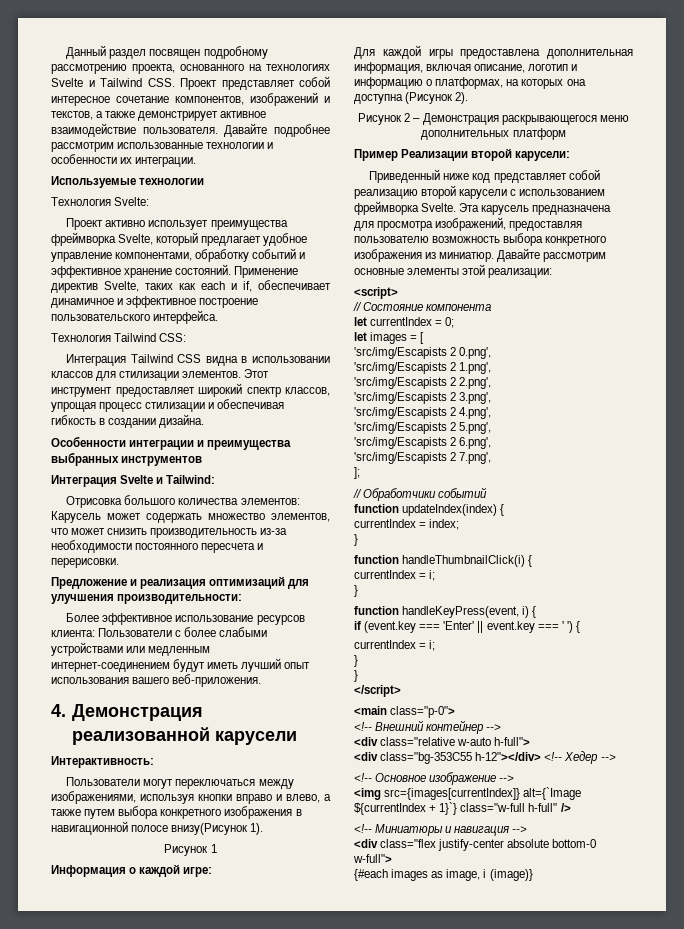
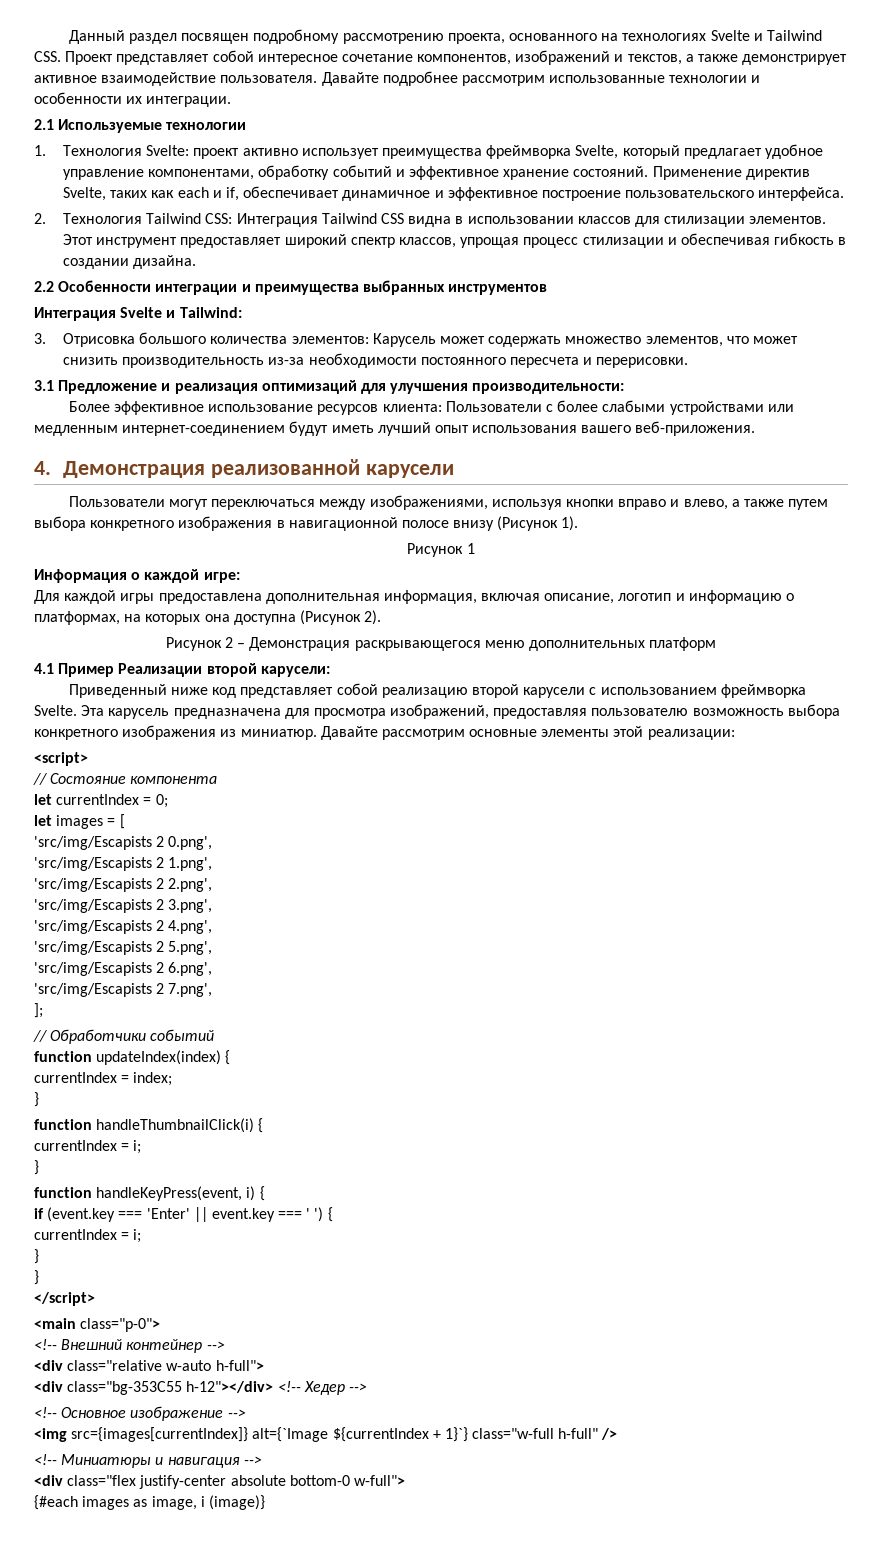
- Используемые технологии
+ 2.1 Используемые технологии
- Технология Svelte:
- Проект активно использует преимущества фреймворка Svelte, который предлагает удобное управление компонентами, обработку событий и эффективное хранение состояний.
+ 1. Технология Svelte: проект активно использует преимущества фреймворка Svelte, который предлагает удобное управление компонентами, обработку событий и эффективное хранение состояний.
- Технология Tailwind CSS:
- Интеграция Tailwind CSS видна в использовании классов для стилизации элементов.
+ 2. Технология Tailwind CSS: Интеграция Tailwind CSS видна в использовании классов для стилизации элементов.
- Особенности интеграции и преимущества выбранных инструментов
+ 2.2 Особенности интеграции и преимущества выбранных инструментов
- Отрисовка большого количества элементов: Карусель может содержать множество элементов, что может снизить производительность из-за необходимости постоянного пересчета и перерисовки.
+ 3. Отрисовка большого количества элементов: Карусель может содержать множество элементов, что может снизить производительность из-за необходимости постоянного пересчета и перерисовки.
- Предложение и реализация оптимизаций для улучшения производительности:
+ 3.1 Предложение и реализация оптимизаций для улучшения производительности:
- Интерактивность:
- Пользователи могут переключаться между изображениями, используя кнопки вправо и влево, а также путем выбора конкретного изображения в навигационной полосе внизу(Рисунок 1).
+ Пользователи могут переключаться между изображениями, используя кнопки вправо и влево, а также путем выбора конкретного изображения в навигационной полосе внизу (Рисунок 1).
- Пример Реализации второй карусели:
+ 4.1 Пример Реализации второй карусели:

